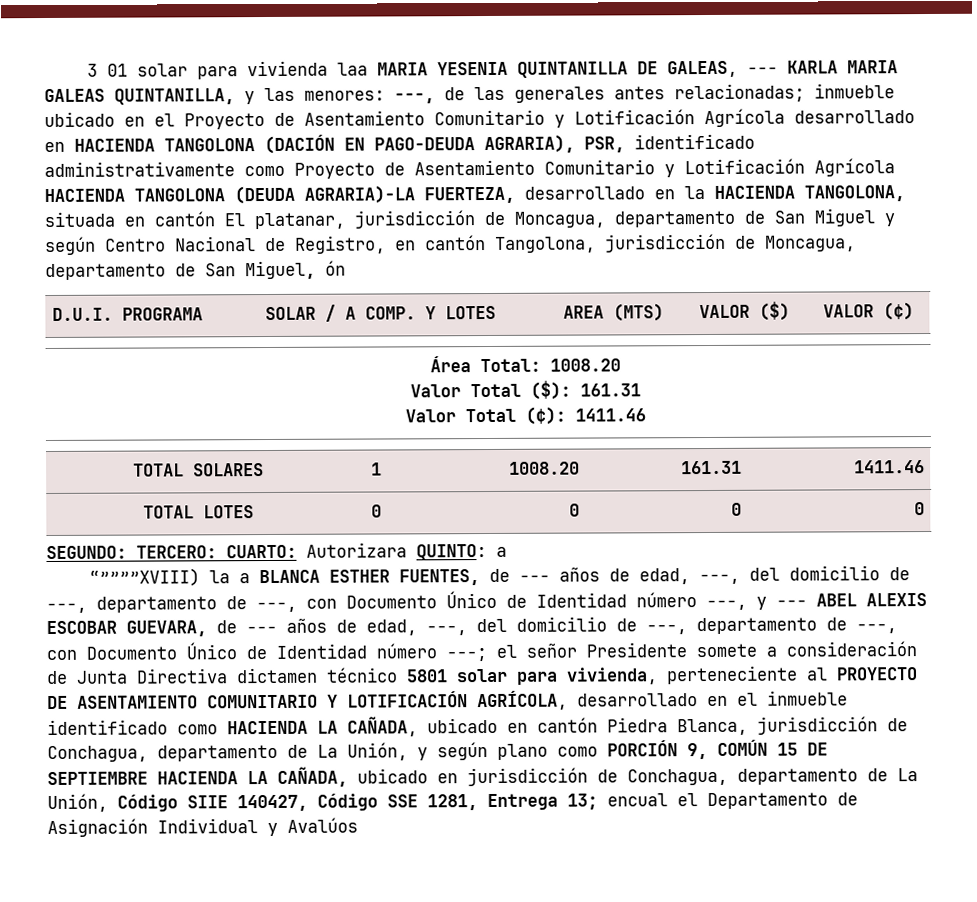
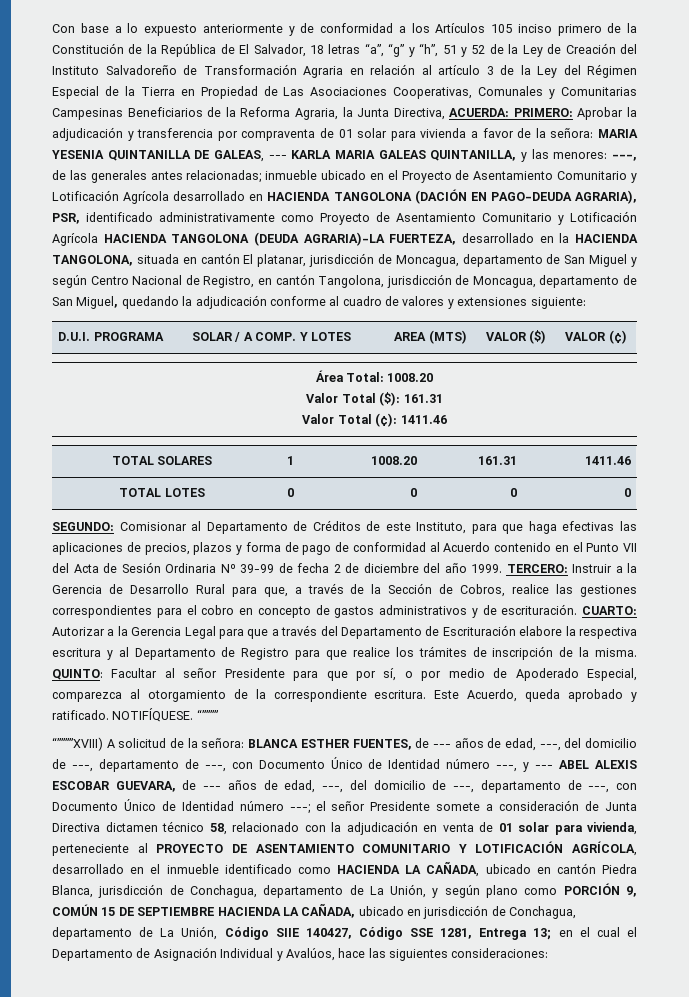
- 3 01 solar para vivienda laa MARIA YESENIA QUINTANILLA DE GALEAS, --- KARLA MARIA GALEAS QUINTANILLA, y las menores:
+ Con base a lo expuesto anteriormente y de conformidad a los Artículos 105 inciso primero de la Constitución de la República de El Salvador, 18 letras “a”, “g” y “h”, 51 y 52 de la Ley de Creación del Instituto Salvadoreño de Transformación Agraria en relación al artículo 3 de la Ley del Régimen Especial de la Tierra en Propiedad de Las Asociaciones Cooperativas, Comunales y Comunitarias Campesinas Beneficiarios de la Reforma Agraria, la Junta Directiva, ACUERDA: PRIMERO: Aprobar la adjudicación y transferencia por compraventa de 01 solar para vivienda a favor de la señora: MARIA YESENIA QUINTANILLA DE GALEAS, --- KARLA MARIA GALEAS QUINTANILLA, y las menores:
- inmueble ubicado en el Proyecto de Asentamiento Comunitario y Lotificación Agrícola desarrollado en HACIENDA TANGOLONA (DACIÓN EN PAGO-DEUDA AGRARIA), PSR, identificado administrativamente como Proyecto de Asentamiento Comunitario y Lotificación Agrícola HACIENDA TANGOLONA (DEUDA AGRARIA)-LA FUERTEZA, desarrollado en la HACIENDA TANGOLONA, situada en cantón El platanar, jurisdicción de Moncagua, departamento de San Miguel y según Centro Nacional de Registro, en cantón Tangolona, jurisdicción de Moncagua, departamento de San Miguel, ón
+ inmueble ubicado en el Proyecto de Asentamiento Comunitario y Lotificación Agrícola desarrollado en HACIENDA TANGOLONA (DACIÓN EN PAGO-DEUDA AGRARIA), PSR, identificado administrativamente como Proyecto de Asentamiento Comunitario y Lotificación Agrícola HACIENDA TANGOLONA (DEUDA AGRARIA)-LA FUERTEZA, desarrollado en la HACIENDA TANGOLONA, situada en cantón El platanar, jurisdicción de Moncagua, departamento de San Miguel y según Centro Nacional de Registro, en cantón Tangolona, jurisdicción de Moncagua, departamento de San Miguel, quedando la adjudicación conforme al cuadro de valores y extensiones siguiente:
- TERCERO: CUARTO: Autorizara QUINTO: a
- “””””XVIII) la a BLANCA ESTHER FUENTES, de --- años de edad, ---, del domicilio de ---, departamento de ---, con Documento Único de Identidad número ---, y --- ABEL ALEXIS ESCOBAR GUEVARA, de --- años de edad, ---, del domicilio de ---, departamento de ---, con Documento Único de Identidad número ---;
+ Comisionar al Departamento de Créditos de este Instituto, para que haga efectivas las aplicaciones de precios, plazos y forma de pago de conformidad al Acuerdo contenido en el Punto VII del Acta de Sesión Ordinaria Nº 39-99 de fecha 2 de diciembre del año 1999. TERCERO: Instruir a la Gerencia de Desarrollo Rural para que, a través de la Sección de Cobros, realice las gestiones correspondientes para el cobro en concepto de gastos administrativos y de escrituración. CUARTO: Autorizar a la Gerencia Legal para que a través del Departamento de Escrituración elabore la respectiva escritura y al Departamento de Registro para que realice los trámites de inscripción de la misma. QUINTO: Facultar al señor Presidente para que por sí, o por medio de Apoderado Especial, comparezca al otorgamiento de la correspondiente escritura. Este Acuerdo, queda aprobado y ratificado. NOTIFÍQUESE. “””””
+ “””””XVIII) A solicitud de la señora: BLANCA ESTHER FUENTES, de --- años de edad, ---, del domicilio de ---, departamento de ---, con Documento Único de Identidad número ---, y --- ABEL ALEXIS ESCOBAR GUEVARA, de --- años de edad, ---, del domicilio de ---, departamento de ---, con Documento Único de Identidad número ---;
- el señor Presidente somete a consideración de Junta Directiva dictamen técnico 5801 solar para vivienda, perteneciente al PROYECTO DE ASENTAMIENTO COMUNITARIO Y LOTIFICACIÓN AGRÍCOLA, desarrollado en el inmueble identificado como HACIENDA LA CAÑADA, ubicado en cantón Piedra Blanca, jurisdicción de Conchagua, departamento de La Unión, y según plano como PORCIÓN 9, COMÚN 15 DE SEPTIEMBRE HACIENDA LA CAÑADA, ubicado en jurisdicción de Conchagua, departamento de La Unión, Código SIIE 140427, Código SSE 1281, Entrega 13;
+ el señor Presidente somete a consideración de Junta Directiva dictamen técnico 58, relacionado con la adjudicación en venta de 01 solar para vivienda, perteneciente al PROYECTO DE ASENTAMIENTO COMUNITARIO Y LOTIFICACIÓN AGRÍCOLA, desarrollado en el inmueble identificado como HACIENDA LA CAÑADA, ubicado en cantón Piedra Blanca, jurisdicción de Conchagua, departamento de La Unión, y según plano como PORCIÓN 9, COMÚN 15 DE SEPTIEMBRE HACIENDA LA CAÑADA, ubicado en jurisdicción de Conchagua, departamento de La Unión, Código SIIE 140427, Código SSE 1281, Entrega 13;
- encual el Departamento de Asignación Individual y Avalúos
+ en el cual el Departamento de Asignación Individual y Avalúos, hace las siguientes consideraciones:

